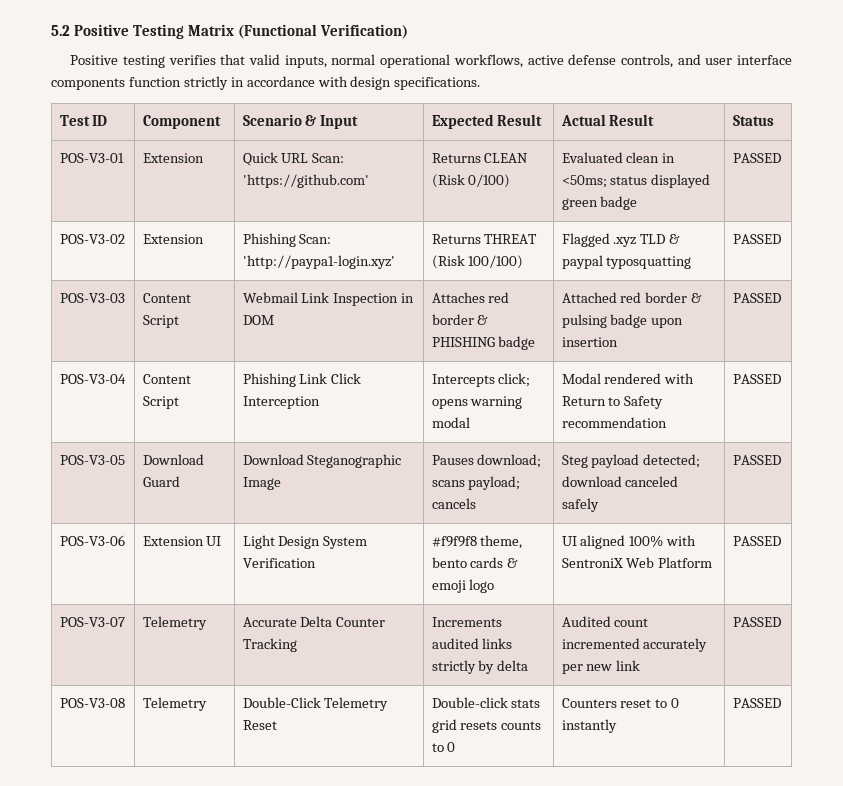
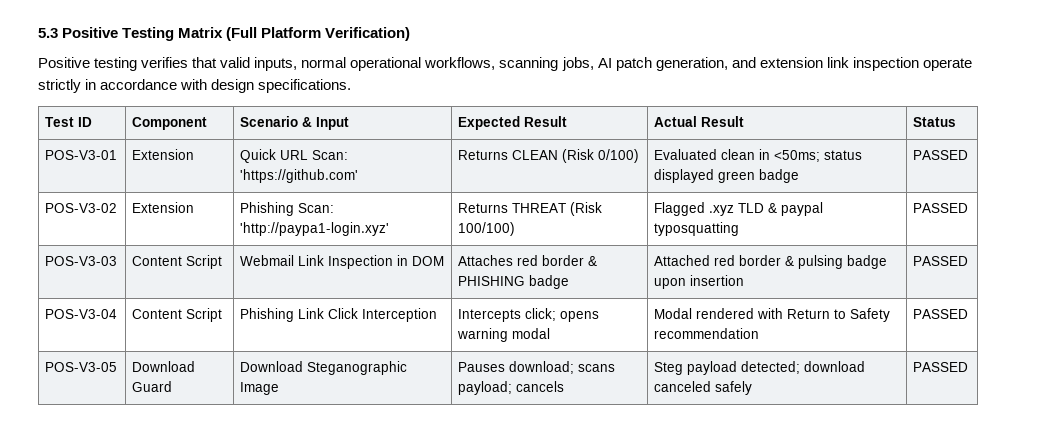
- 5.2 Positive Testing Matrix (Functional Verification)
+ 5.3 Positive Testing Matrix (Full Platform Verification)
- Positive testing verifies that valid inputs, normal operational workflows, active defense controls, and user interface components function strictly in accordance with design specifications.
+ Positive testing verifies that valid inputs, normal operational workflows, scanning jobs, AI patch generation, and extension link inspection operate strictly in accordance with design specifications.
- POS-V3-06 | Extension UI | Light Design System Verification | #f9f9f8 theme, bento cards & emoji logo | UI aligned 100% with SentroniX Web Platform | PASSED
- POS-V3-07 | Telemetry | Accurate Delta Counter Tracking | Increments audited links strictly by delta | Audited count incremented accurately per new link | PASSED
- POS-V3-08 | Telemetry | Double-Click Telemetry Reset | Double-click stats grid resets counts to 0 | Counters reset to 0 instantly | PASSED

